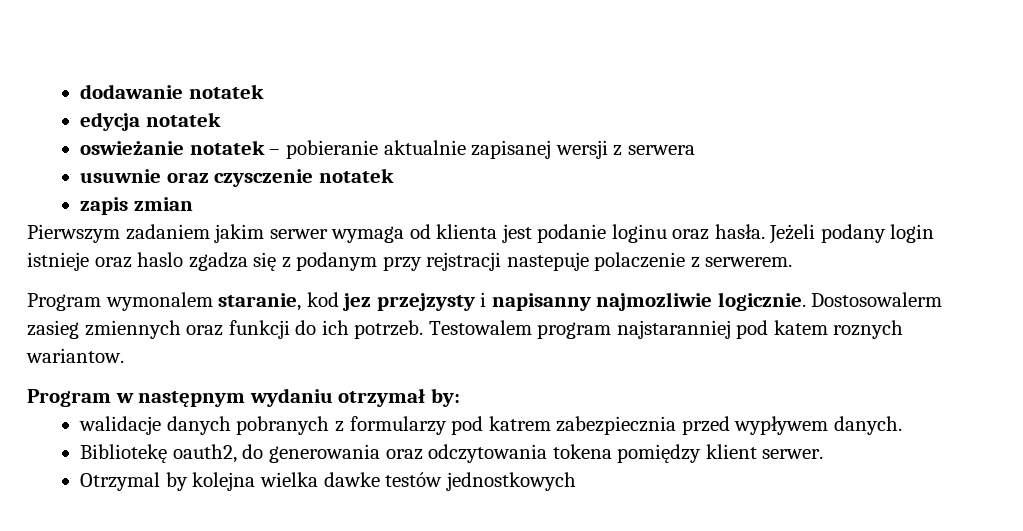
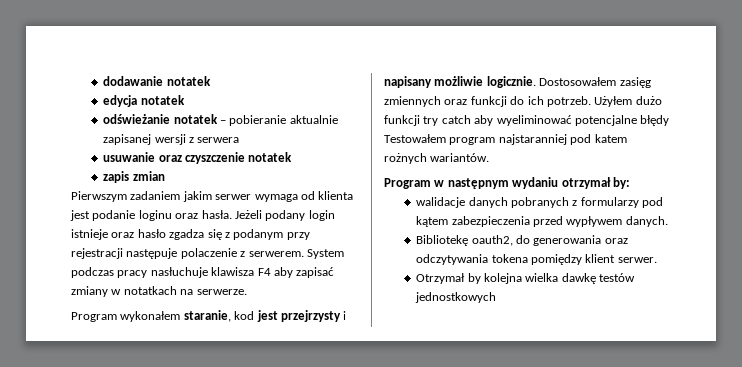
- oswieżanie notatek – pobieranie aktualnie zapisanej wersji z serwera
+ odświeżanie notatek – pobieranie aktualnie zapisanej wersji z serwera
- usuwnie oraz czysczenie notatek
+ usuwanie oraz czyszczenie notatek
- Jeżeli podany login istnieje oraz haslo zgadza się z podanym przy rejstracji nastepuje polaczenie z serwerem.
- Program wymonalem staranie, kod jez przejzysty i napisanny najmozliwie logicznie. Dostosowalerm zasieg zmiennych oraz funkcji do ich potrzeb.
+ Jeżeli podany login istnieje oraz hasło zgadza się z podanym przy rejestracji następuje polaczenie z serwerem. System podczas pracy nasłuchuje klawisza F4 aby zapisać zmiany w notatkach na serwerze.
+ Program wykonałem staranie, kod jest przejrzysty i napisany możliwie logicznie. Dostosowałem zasięg zmiennych oraz funkcji do ich potrzeb.
- Testowalem program najstaranniej pod katem roznych wariantow.
+ Użyłem dużo funkcji try catch aby wyeliminować potencjalne błędy Testowałem program najstaranniej pod katem rożnych wariantów.
- walidacje danych pobranych z formularzy pod katrem zabezpiecznia przed wypływem danych.
+ walidacje danych pobranych z formularzy pod kątem zabezpieczenia przed wypływem danych.
- Bibliotekę oauth2, do generowania oraz odczytowania tokena pomiędzy klient serwer.
+ Bibliotekę oauth2, do generowania oraz odczytywania tokena pomiędzy klient serwer.
- Otrzymal by kolejna wielka dawke testów jednostkowych
+ Otrzymał by kolejna wielka dawkę testów jednostkowych

